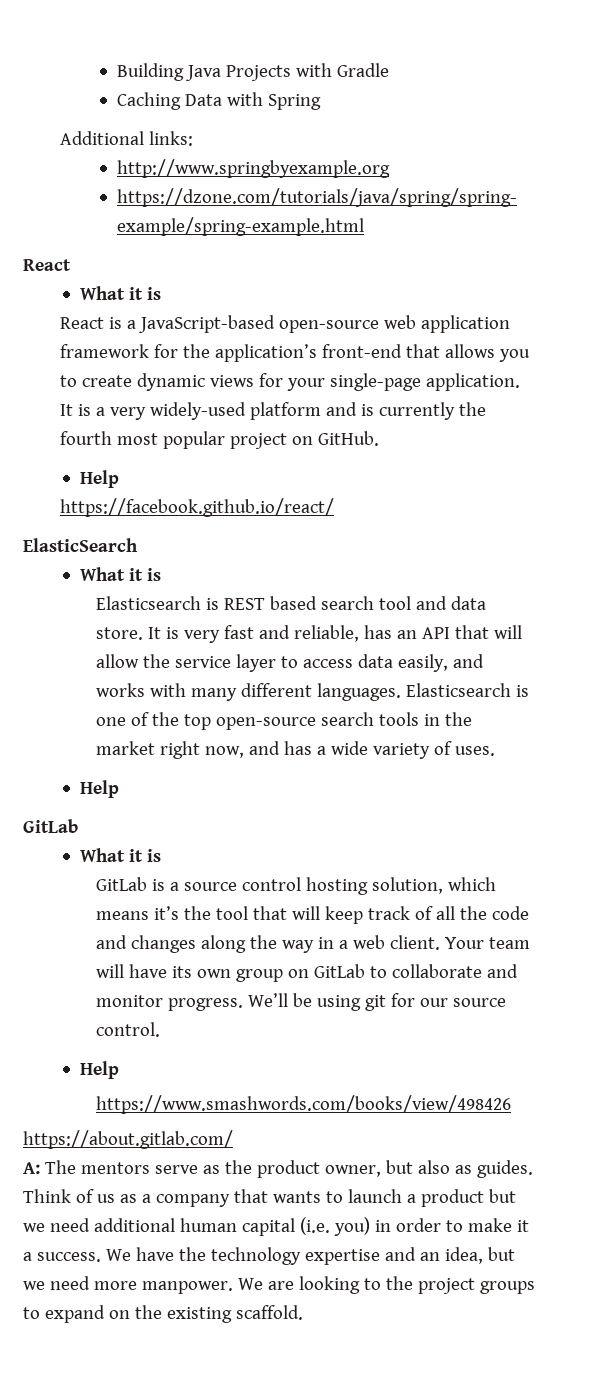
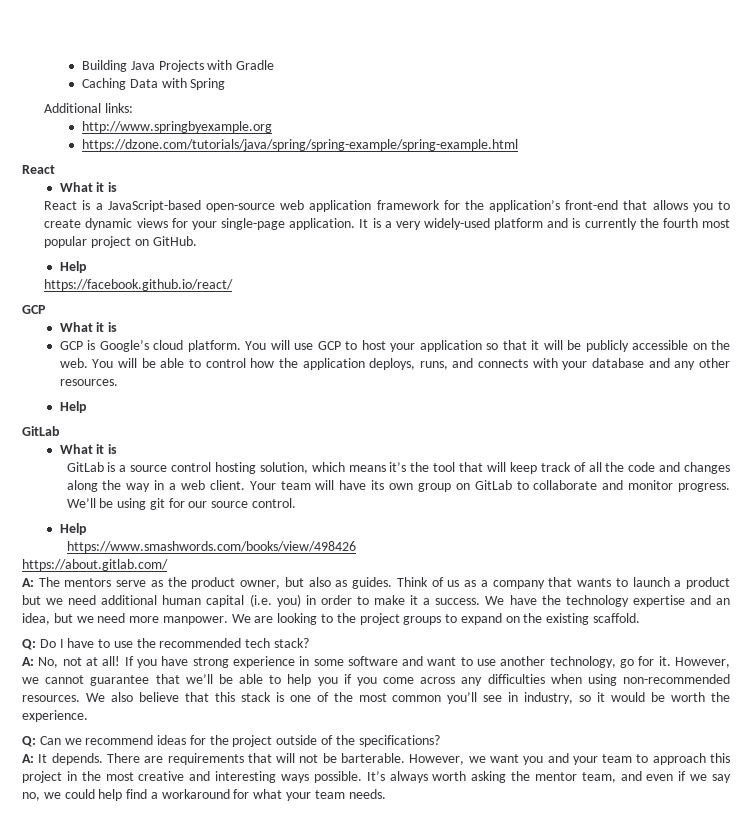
  https://facebook.github.io/react/
- ElasticSearch
+ GCP
  What it is
- Elasticsearch is REST based search tool and data store. It is very fast and reliable, has an API that will allow the service layer to access data easily, and works with many different languages. Elasticsearch is one of the top open-source search tools in the market right now, and has a wide variety of uses.
+ GCP is Google’s cloud platform. You will use GCP to host your application so that it will be publicly accessible on the web. You will be able to control how the application deploys, runs, and connects with your database and any other resources.
+ Q: Do I have to use the recommended tech stack?
+ A: No, not at all! If you have strong experience in some software and want to use another technology, go for it. However, we cannot guarantee that we’ll be able to help you if you come across any difficulties when using non-recommended resources. We also believe that this stack is one of the most common you’ll see in industry, so it would be worth the experience.
+ Q: Can we recommend ideas for the project outside of the specifications?
+ A: It depends. There are requirements that will not be barterable. However, we want you and your team to approach this project in the most creative and interesting ways possible. It’s always worth asking the mentor team, and even if we say no, we could help find a workaround for what your team needs.

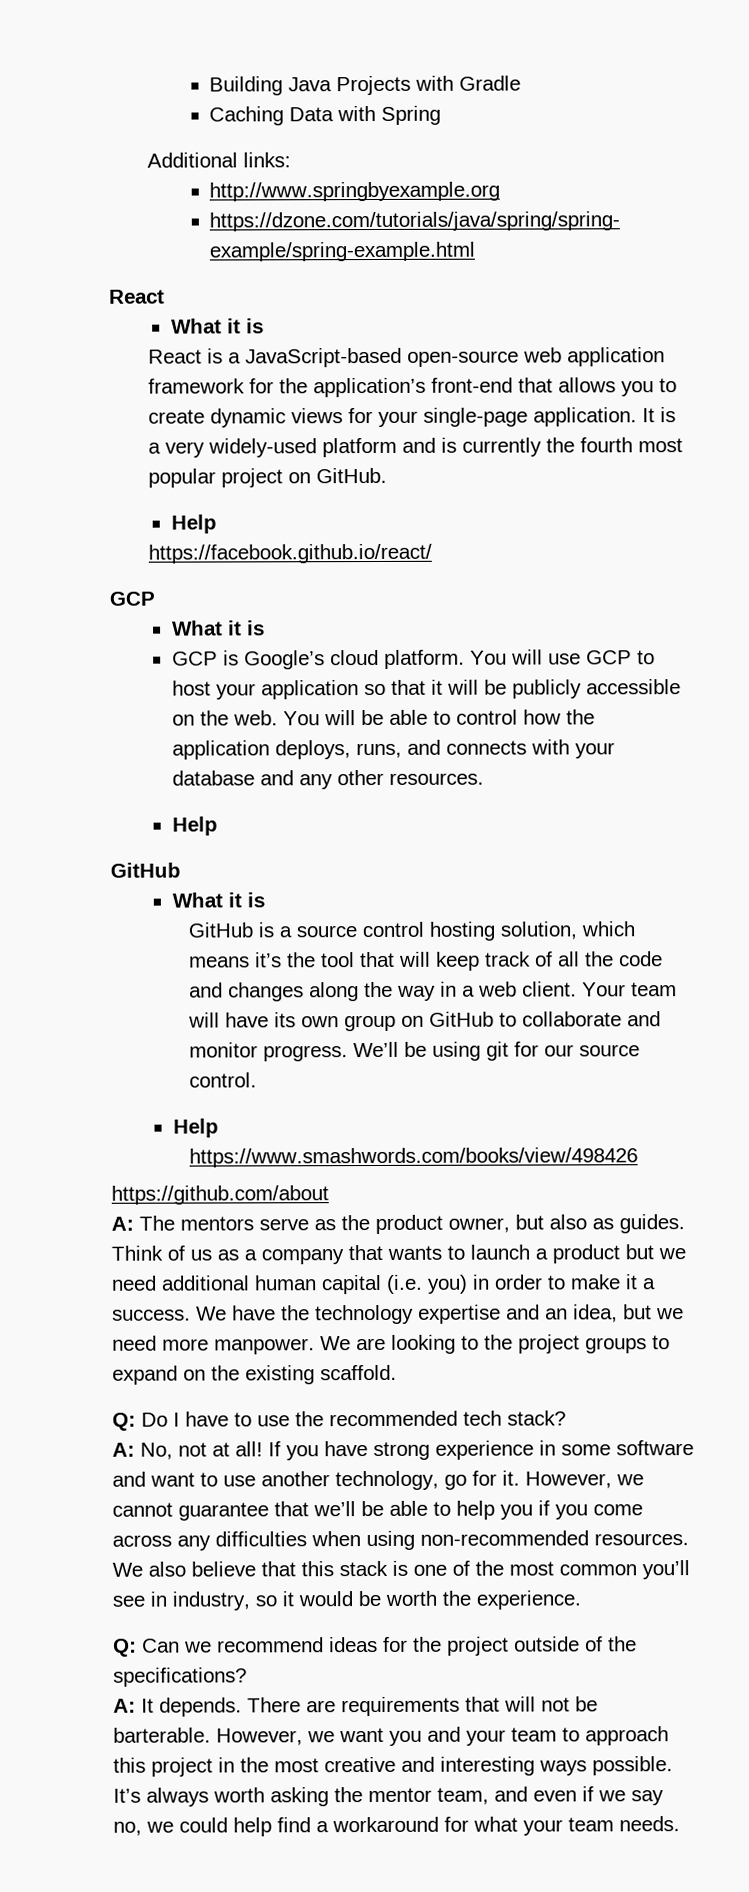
  You will be able to control how the application deploys, runs, and connects with your database and any other resources.
  Help
- GitLab
+ GitHub
  What it is
- GitLab is a source control hosting solution, which means it’s the tool that will keep track of all the code and changes along the way in a web client.
+ GitHub is a source control hosting solution, which means it’s the tool that will keep track of all the code and changes along the way in a web client.
- Your team will have its own group on GitLab to collaborate and monitor progress.
+ Your team will have its own group on GitHub to collaborate and monitor progress.
- https://about.gitlab.com/
+ https://github.com/about

